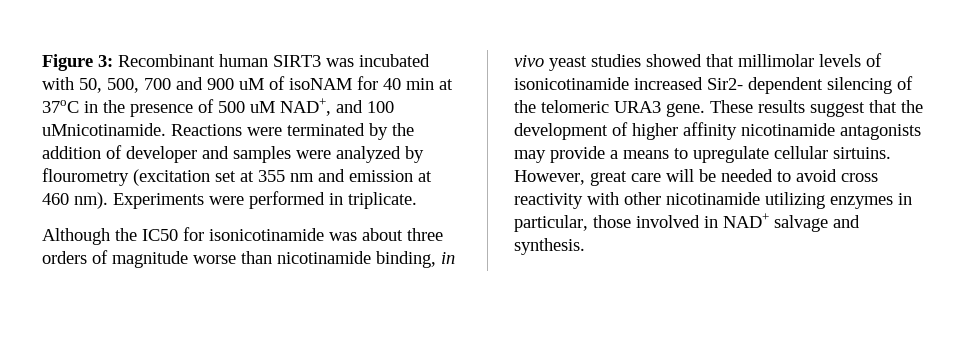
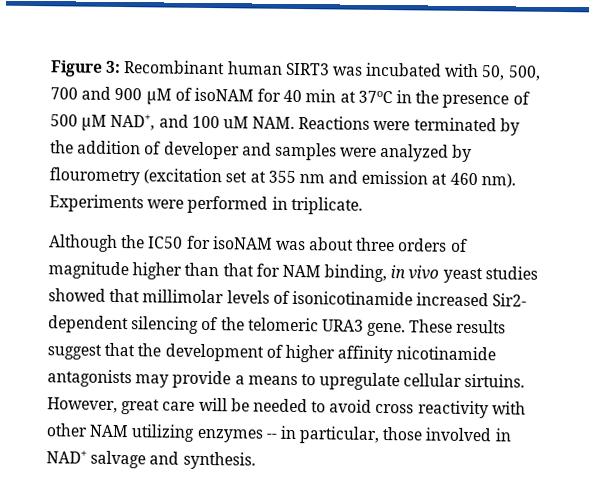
- Figure 3: Recombinant human SIRT3 was incubated with 50, 500, 700 and 900 uM of isoNAM for 40 min at 37oC in the presence of 500 uM NAD+, and 100 uMnicotinamide. Reactions were terminated by the addition of developer and samples were analyzed by flourometry (excitation set at 355 nm and emission at 460 nm).
+ Figure 3: Recombinant human SIRT3 was incubated with 50, 500, 700 and 900 μM of isoNAM for 40 min at 37oC in the presence of 500 μM NAD+, and 100 uM NAM. Reactions were terminated by the addition of developer and samples were analyzed by flourometry (excitation set at 355 nm and emission at 460 nm).
- Although the IC50 for isonicotinamide was about three orders of magnitude worse than nicotinamide binding, in vivo yeast studies showed that millimolar levels of isonicotinamide increased Sir2- dependent silencing of the telomeric URA3 gene.
+ Although the IC50 for isoNAM was about three orders of magnitude higher than that for NAM binding, in vivo yeast studies showed that millimolar levels of isonicotinamide increased Sir2- dependent silencing of the telomeric URA3 gene.
- However, great care will be needed to avoid cross reactivity with other nicotinamide utilizing enzymes in particular, those involved in NAD+ salvage and synthesis.
+ However, great care will be needed to avoid cross reactivity with other NAM utilizing enzymes -- in particular, those involved in NAD+ salvage and synthesis.

